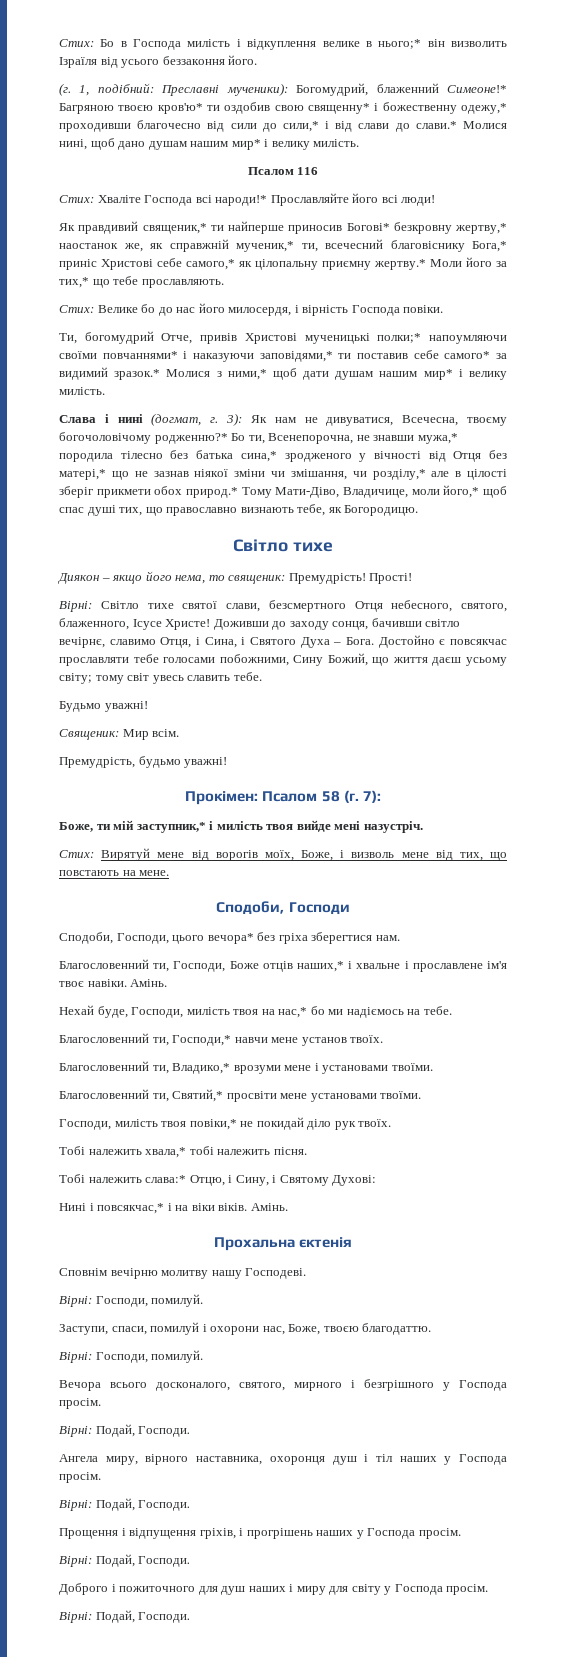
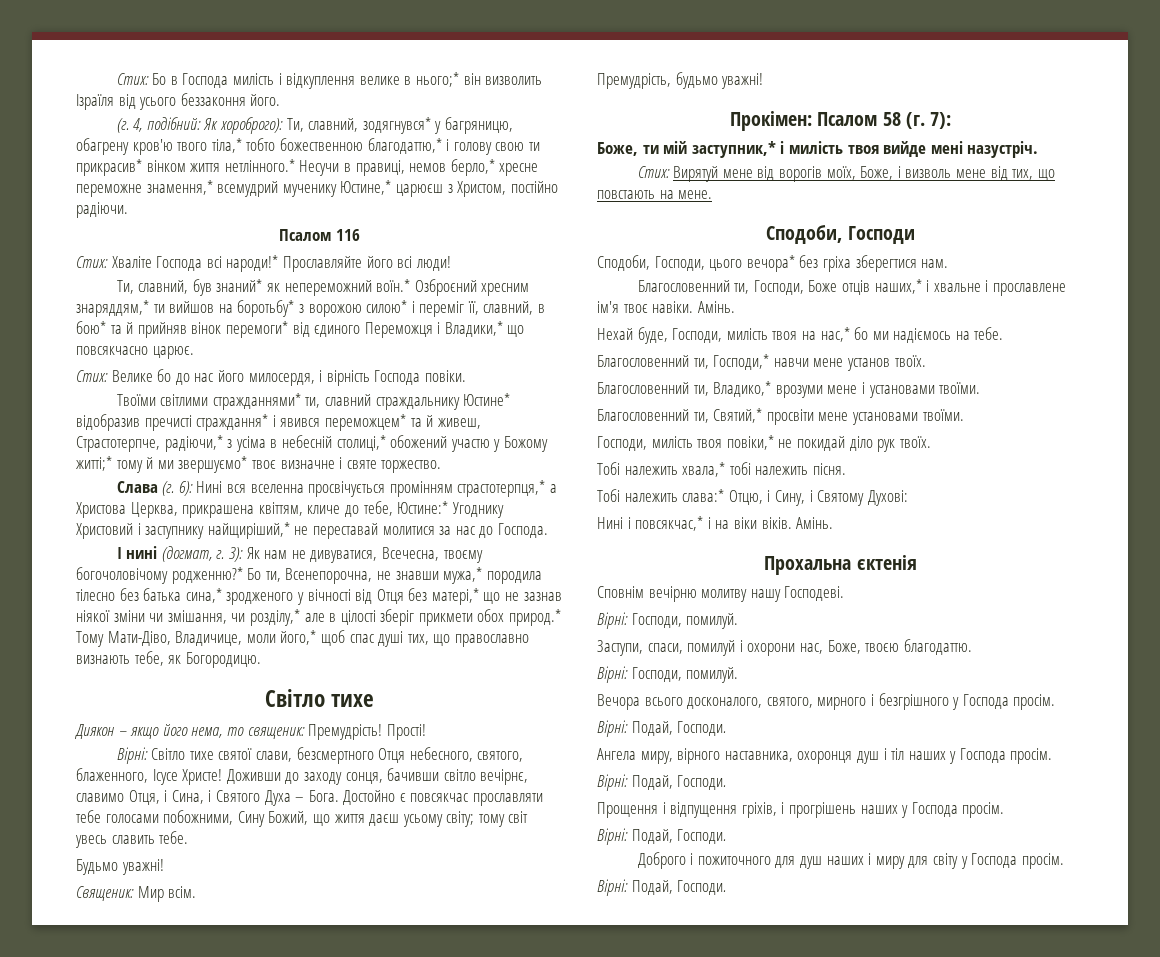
- (г. 1, подібний: Преславні мученики): Богомудрий, блаженний Симеоне!* Багряною твоєю кров'ю* ти оздобив свою священну* і божественну одежу,* проходивши благочесно від сили до сили,* і від слави до слави.* Молися нині, щоб дано душам нашим мир* і велику милість.
+ (г. 4, подібний: Як хороброго): Ти, cлавний, зодягнувся* у багряницю, обагрену кров'ю твого тіла,* тобто божественною благодаттю,* і голову свою ти прикрасив* вінком життя нетлінного.* Несучи в правиці, немов берло,* хресне переможне знамення,* всемудрий мученику Юстине,* царюєш з Христом, постійно радіючи.
- Як правдивий священик,* ти найперше приносив Богові* безкровну жертву,* наостанок же, як справжній мученик,* ти, всечесний благовіснику Бога,* приніс Христові себе самого,* як цілопальну приємну жертву.* Моли його за тих,* що тебе прославляють.
+ Ти, cлавний, був знаний* як непереможний воїн.* Озброєний хресним знаряддям,* ти вийшов на боротьбу* з ворожою силою* і переміг її, славний, в бою* та й прийняв вінок перемоги* від єдиного Переможця і Владики,* що повсякчасно царює.
- Ти, богомудрий Отче, привів Христові мученицькі полки;* напоумляючи своїми повчаннями* і наказуючи заповідями,* ти поставив себе самого* за видимий зразок.* Молися з ними,* щоб дати душам нашим мир* і велику милість.
- Слава і нині (догмат, г. 3):
+ Твоїми світлими стражданнями* ти, славний страждальнику Юстине* відобразив пречисті страждання* і явився переможцем* та й живеш, Страстотерпче, радіючи,* з усіма в небесній столиці,* обожений участю у Божому житті;* тому й ми звершуємо* твоє визначне і святе торжество.
+ Слава (г. 6): Нині вся вселенна просвічується промінням страстотерпця,* а Христова Церква, прикрашена квіттям, кличе до тебе, Юстине:* Угоднику Христовий і заступнику найщиріший,* не переставай молитися за нас до Господа.
+ І нині (догмат, г. 3):

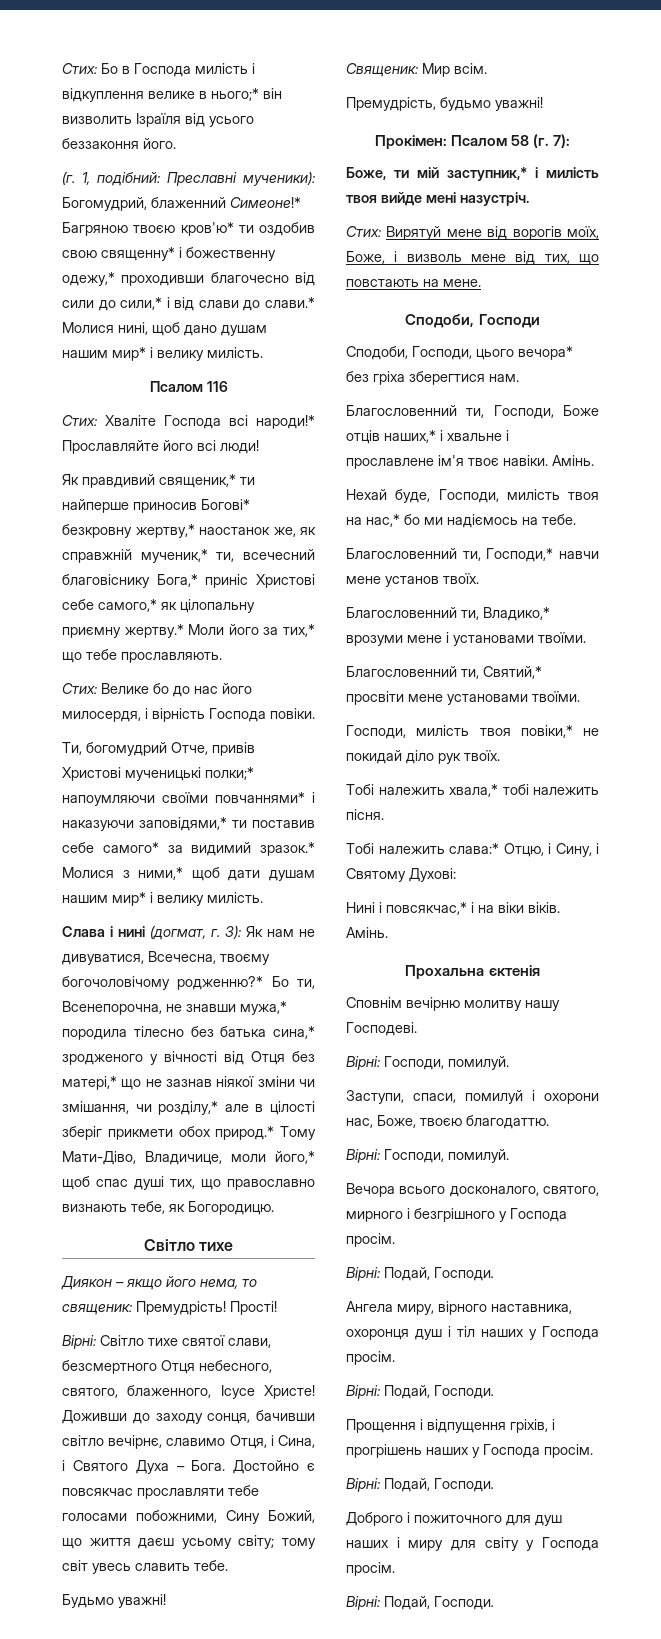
- (г. 4, подібний: Як хороброго): Ти, cлавний, зодягнувся* у багряницю, обагрену кров'ю твого тіла,* тобто божественною благодаттю,* і голову свою ти прикрасив* вінком життя нетлінного.* Несучи в правиці, немов берло,* хресне переможне знамення,* всемудрий мученику Юстине,* царюєш з Христом, постійно радіючи.
+ (г. 1, подібний: Преславні мученики): Богомудрий, блаженний Симеоне!* Багряною твоєю кров'ю* ти оздобив свою священну* і божественну одежу,* проходивши благочесно від сили до сили,* і від слави до слави.* Молися нині, щоб дано душам нашим мир* і велику милість.
- Ти, cлавний, був знаний* як непереможний воїн.* Озброєний хресним знаряддям,* ти вийшов на боротьбу* з ворожою силою* і переміг її, славний, в бою* та й прийняв вінок перемоги* від єдиного Переможця і Владики,* що повсякчасно царює.
+ Як правдивий священик,* ти найперше приносив Богові* безкровну жертву,* наостанок же, як справжній мученик,* ти, всечесний благовіснику Бога,* приніс Христові себе самого,* як цілопальну приємну жертву.* Моли його за тих,* що тебе прославляють.
- Твоїми світлими стражданнями* ти, славний страждальнику Юстине* відобразив пречисті страждання* і явився переможцем* та й живеш, Страстотерпче, радіючи,* з усіма в небесній столиці,* обожений участю у Божому житті;* тому й ми звершуємо* твоє визначне і святе торжество.
- Слава (г. 6): Нині вся вселенна просвічується промінням страстотерпця,* а Христова Церква, прикрашена квіттям, кличе до тебе, Юстине:* Угоднику Христовий і заступнику найщиріший,* не переставай молитися за нас до Господа.
- І нині (догмат, г. 3):
+ Ти, богомудрий Отче, привів Христові мученицькі полки;* напоумляючи своїми повчаннями* і наказуючи заповідями,* ти поставив себе самого* за видимий зразок.* Молися з ними,* щоб дати душам нашим мир* і велику милість.
+ Слава і нині (догмат, г. 3):

